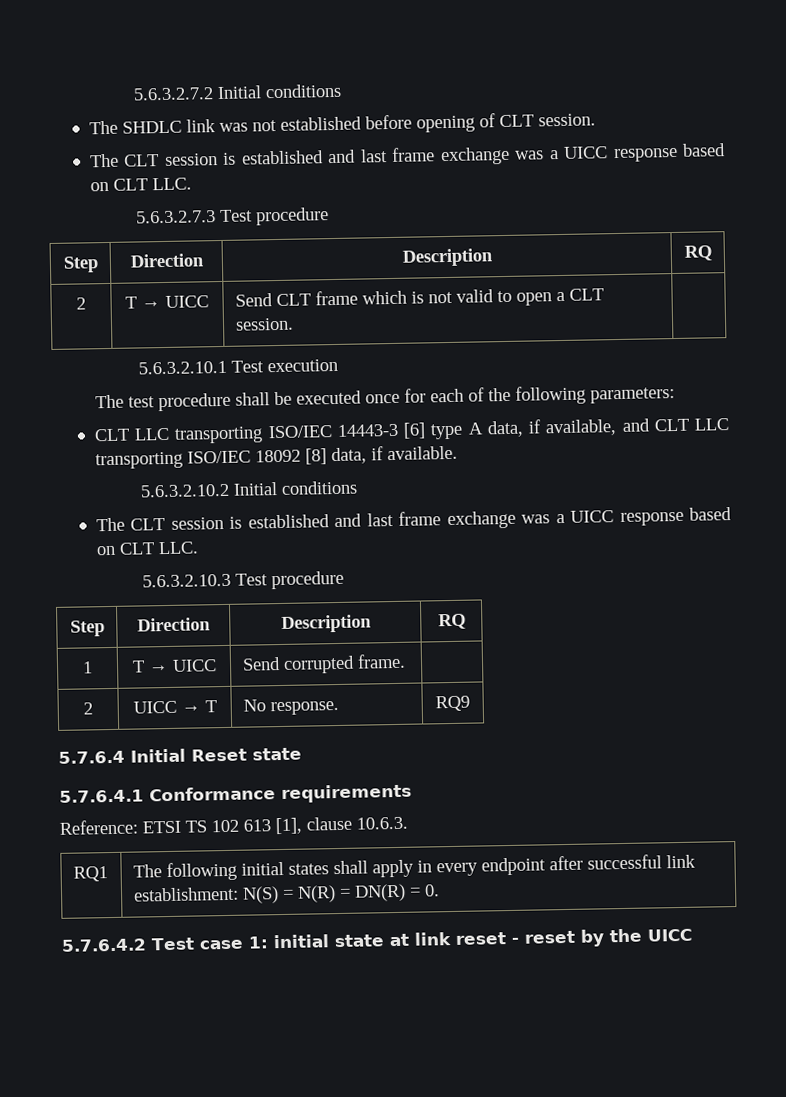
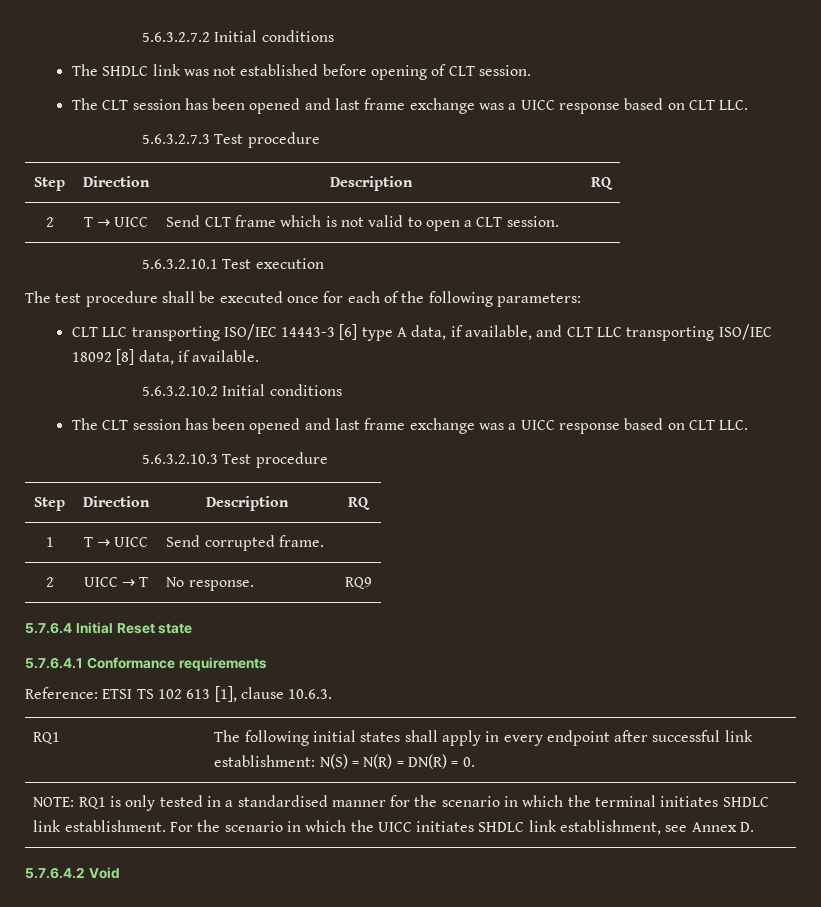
  The SHDLC link was not established before opening of CLT session.
- The CLT session is established and last frame exchange was a UICC response based on CLT LLC.
+ The CLT session has been opened and last frame exchange was a UICC response based on CLT LLC.
  5.6.3.2.10.2 Initial conditions
- The CLT session is established and last frame exchange was a UICC response based on CLT LLC.
+ The CLT session has been opened and last frame exchange was a UICC response based on CLT LLC.
- 5.7.6.4.2 Test case 1: initial state at link reset - reset by the UICC
+ NOTE: RQ1 is only tested in a standardised manner for the scenario in which the terminal initiates SHDLC link establishment. For the scenario in which the UICC initiates SHDLC link establishment, see Annex D.
+ 5.7.6.4.2 Void

